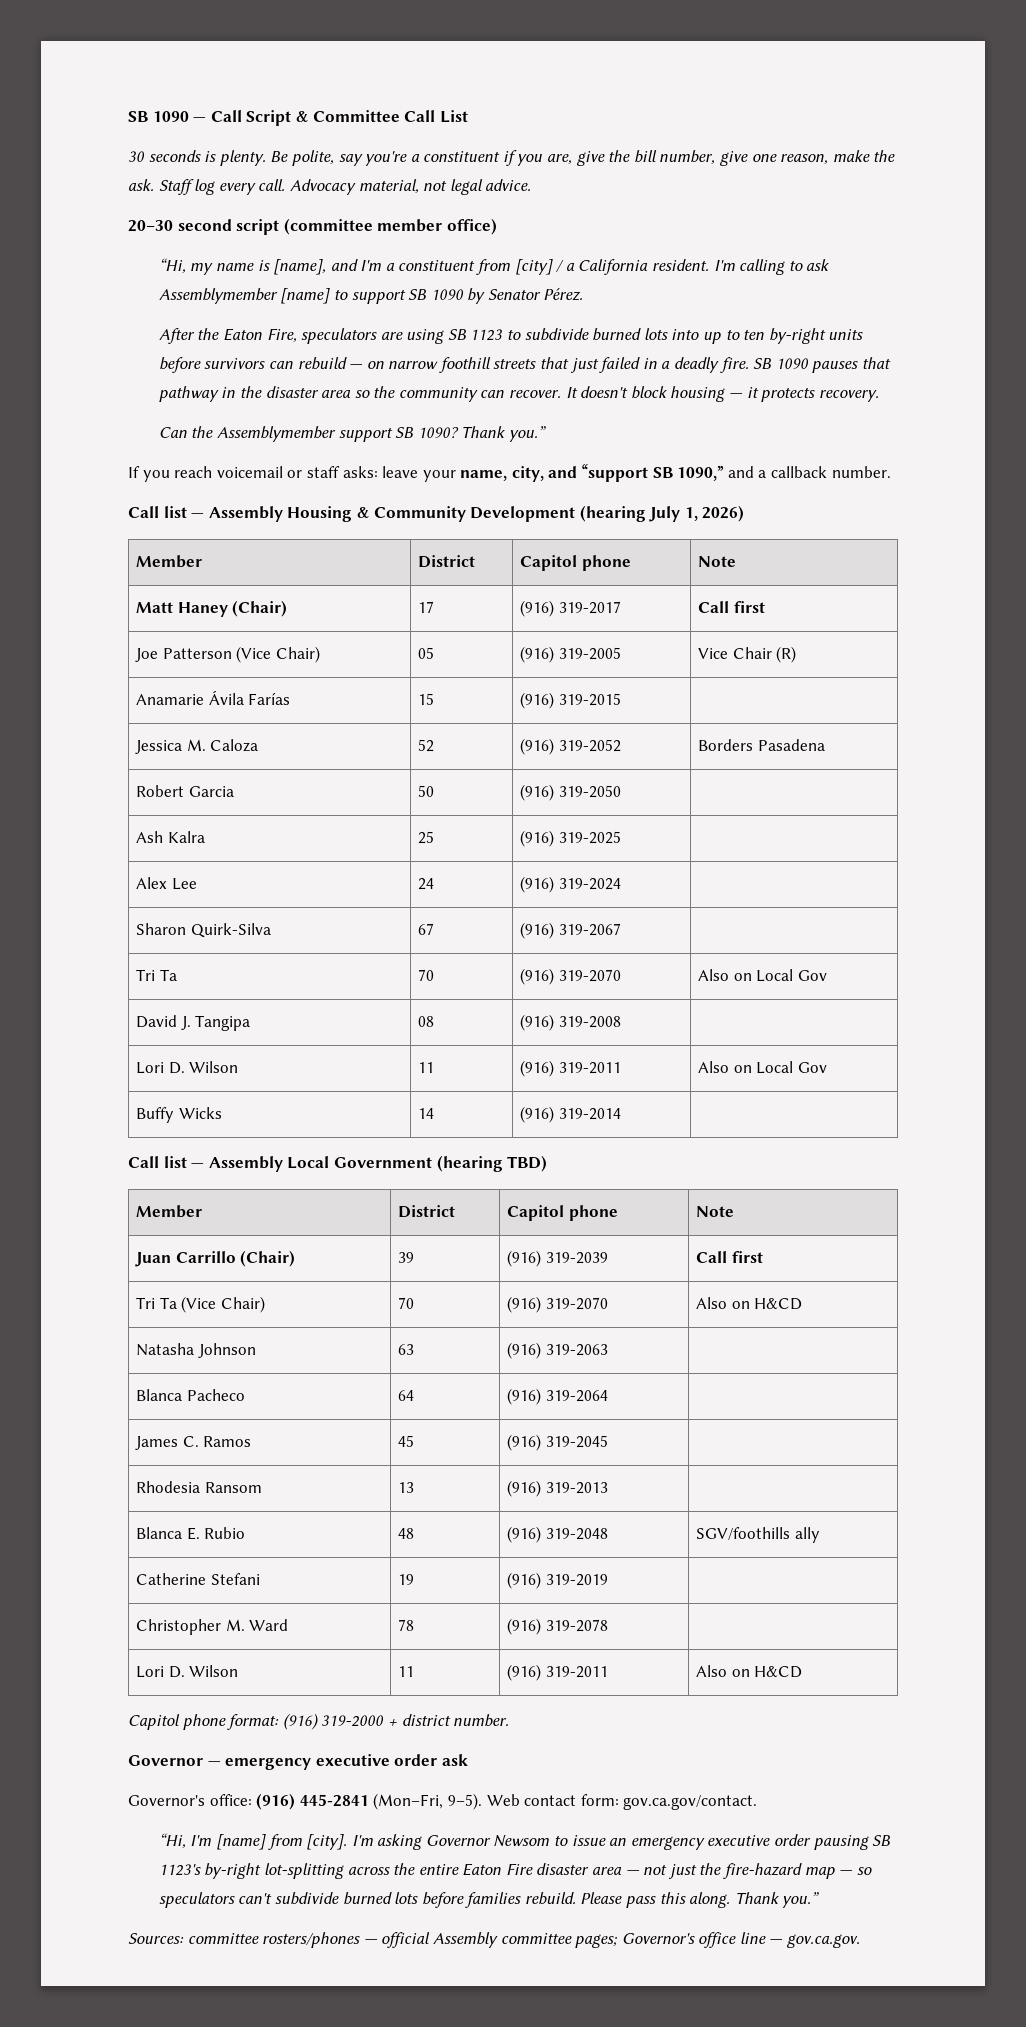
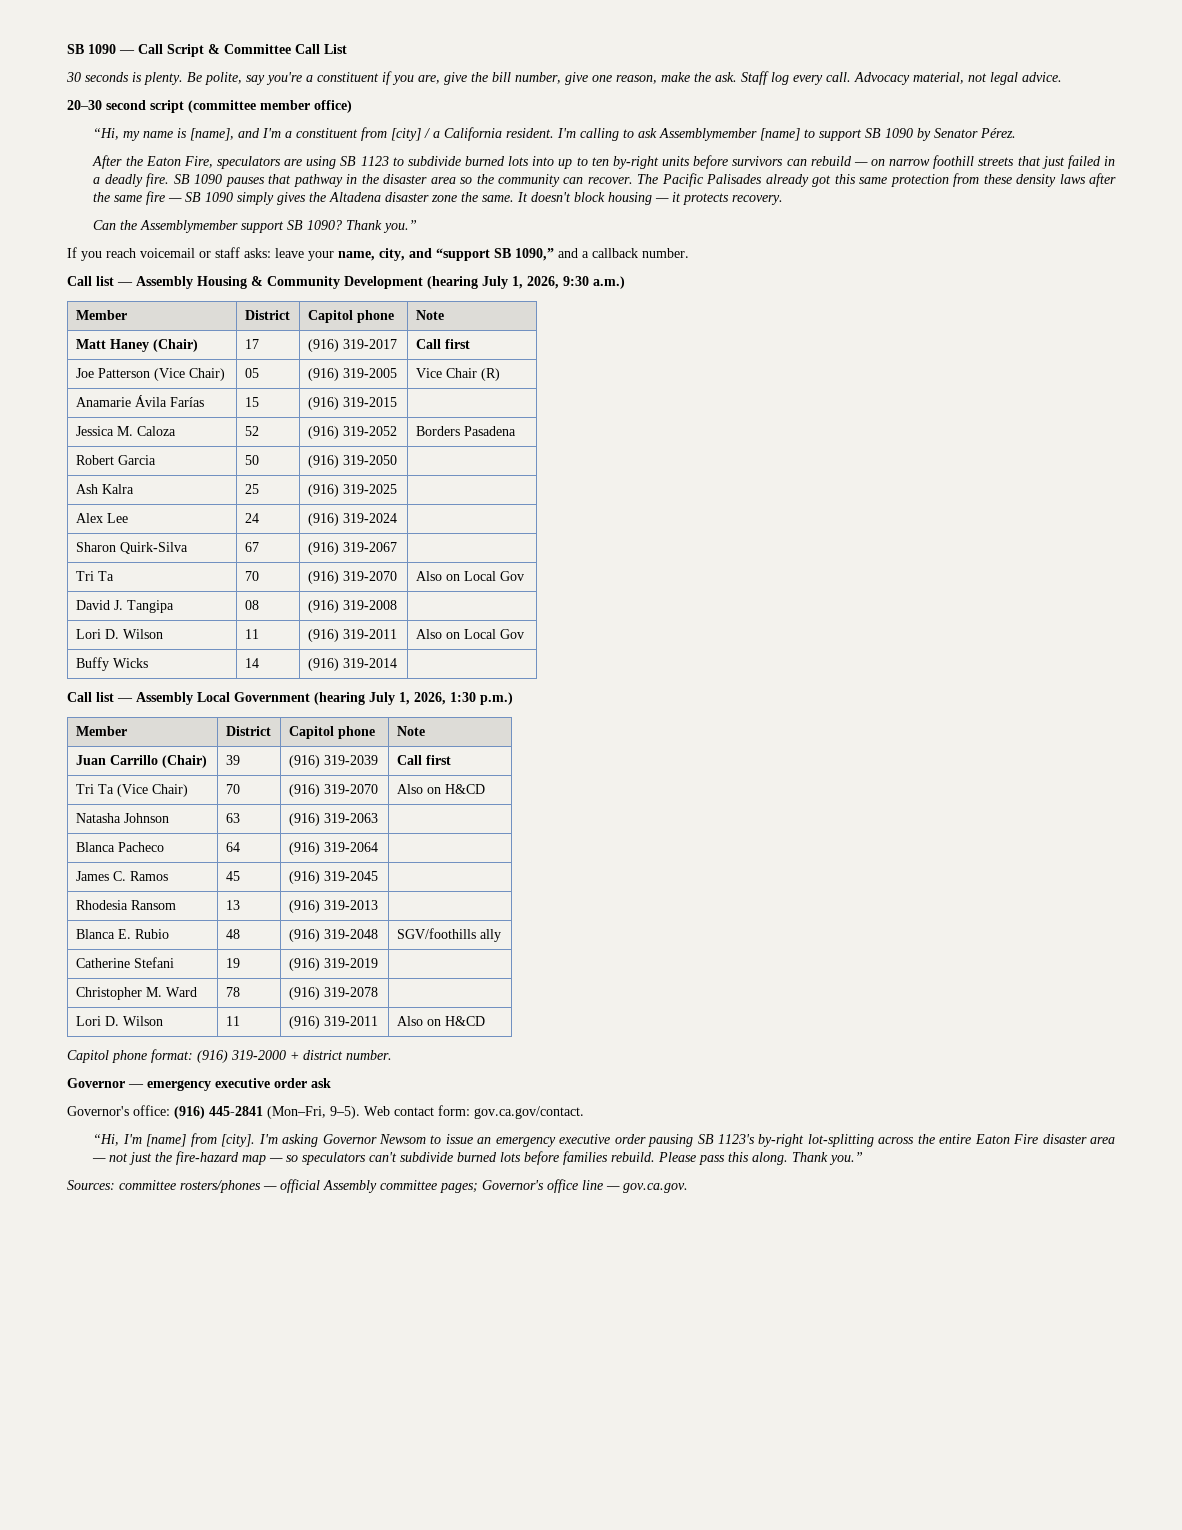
+ The Pacific Palisades already got this same protection from these density laws after the same fire — SB 1090 simply gives the Altadena disaster zone the same.
- Call list — Assembly Housing & Community Development (hearing July 1, 2026)
+ Call list — Assembly Housing & Community Development (hearing July 1, 2026, 9:30 a.m.)
- Call list — Assembly Local Government (hearing TBD)
+ Call list — Assembly Local Government (hearing July 1, 2026, 1:30 p.m.)

